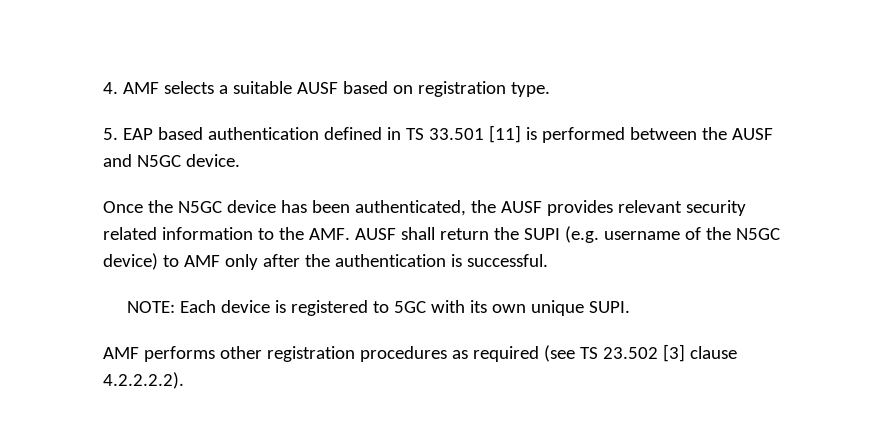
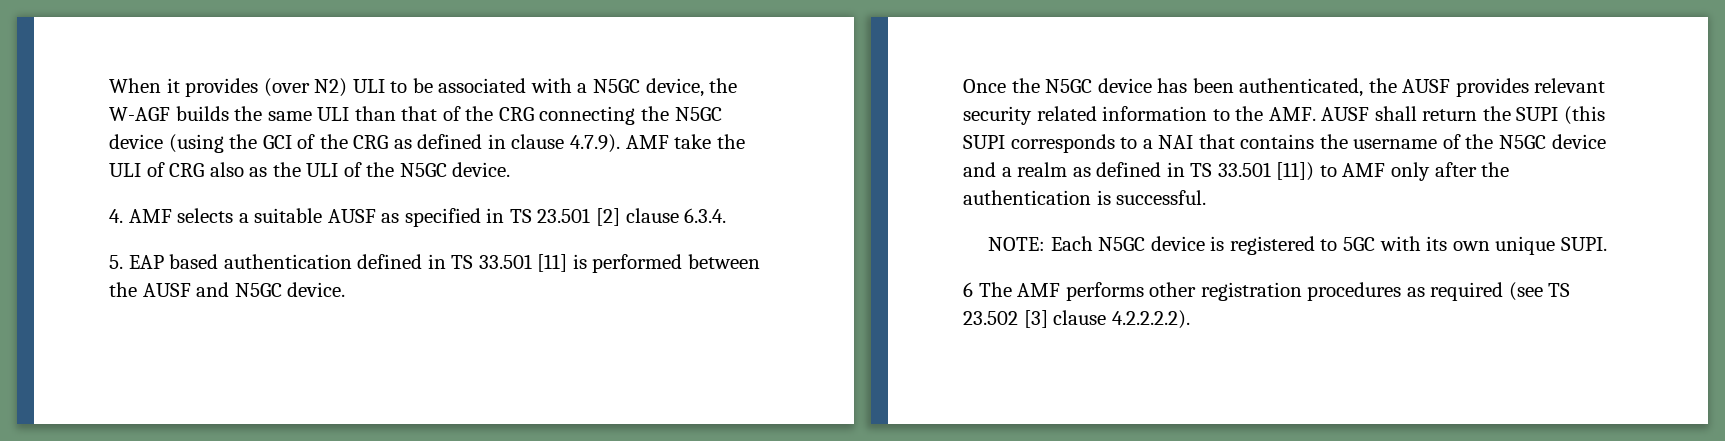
+ When it provides (over N2) ULI to be associated with a N5GC device, the W-AGF builds the same ULI than that of the CRG connecting the N5GC device (using the GCI of the CRG as defined in clause 4.7.9). AMF take the ULI of CRG also as the ULI of the N5GC device.
- 4. AMF selects a suitable AUSF based on registration type.
+ 4. AMF selects a suitable AUSF as specified in TS 23.501 [2] clause 6.3.4.
- Once the N5GC device has been authenticated, the AUSF provides relevant security related information to the AMF. AUSF shall return the SUPI (e.g. username of the N5GC device) to AMF only after the authentication is successful.
+ Once the N5GC device has been authenticated, the AUSF provides relevant security related information to the AMF. AUSF shall return the SUPI (this SUPI corresponds to a NAI that contains the username of the N5GC device and a realm as defined in TS 33.501 [11]) to AMF only after the authentication is successful.
- NOTE: Each device is registered to 5GC with its own unique SUPI.
+ NOTE: Each N5GC device is registered to 5GC with its own unique SUPI.
- AMF performs other registration procedures as required (see TS 23.502 [3] clause 4.2.2.2.2).
+ 6 The AMF performs other registration procedures as required (see TS 23.502 [3] clause 4.2.2.2.2).

